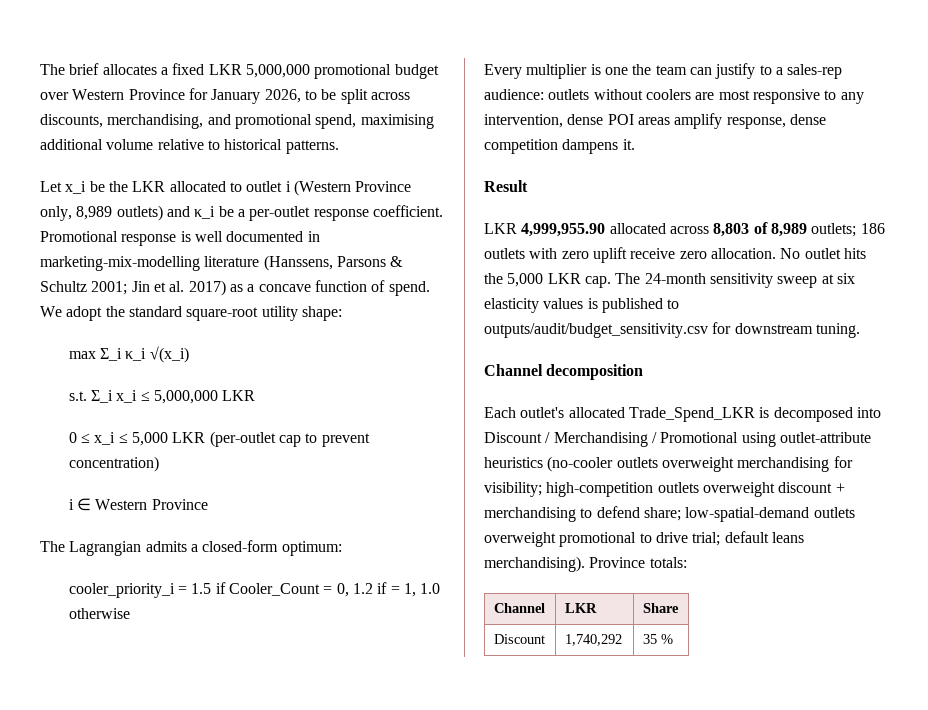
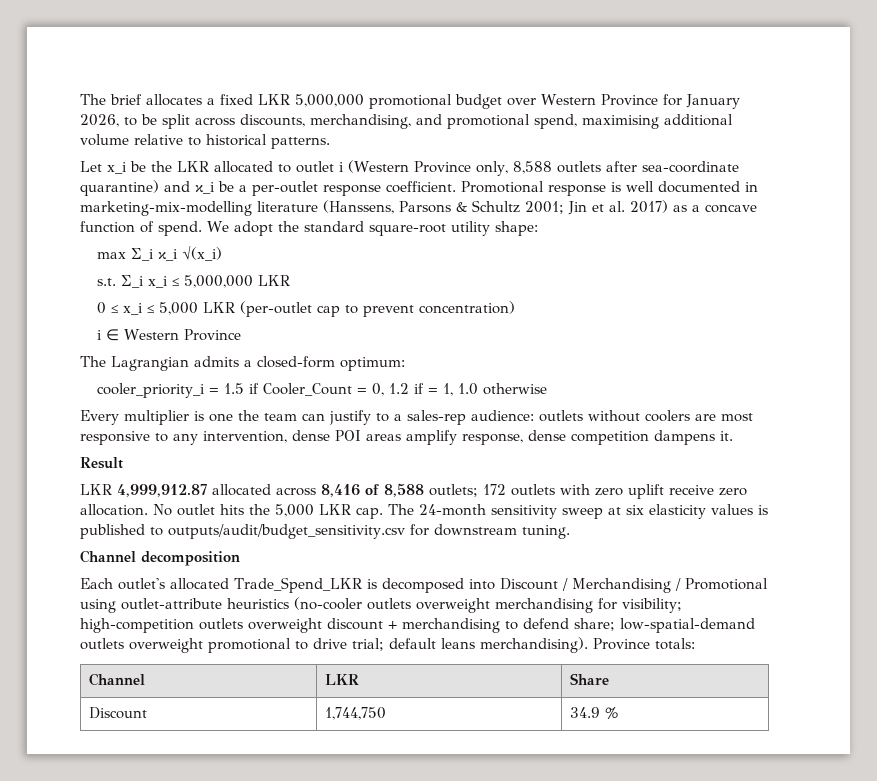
- Let x_i be the LKR allocated to outlet i (Western Province only, 8,989 outlets) and κ_i be a per-outlet response coefficient.
+ Let x_i be the LKR allocated to outlet i (Western Province only, 8,588 outlets after sea-coordinate quarantine) and κ_i be a per-outlet response coefficient.
- LKR 4,999,955.90 allocated across 8,803 of 8,989 outlets; 186 outlets with zero uplift receive zero allocation.
+ LKR 4,999,912.87 allocated across 8,416 of 8,588 outlets; 172 outlets with zero uplift receive zero allocation.
- Discount | 1,740,292 | 35 %
+ Discount | 1,744,750 | 34.9 %

